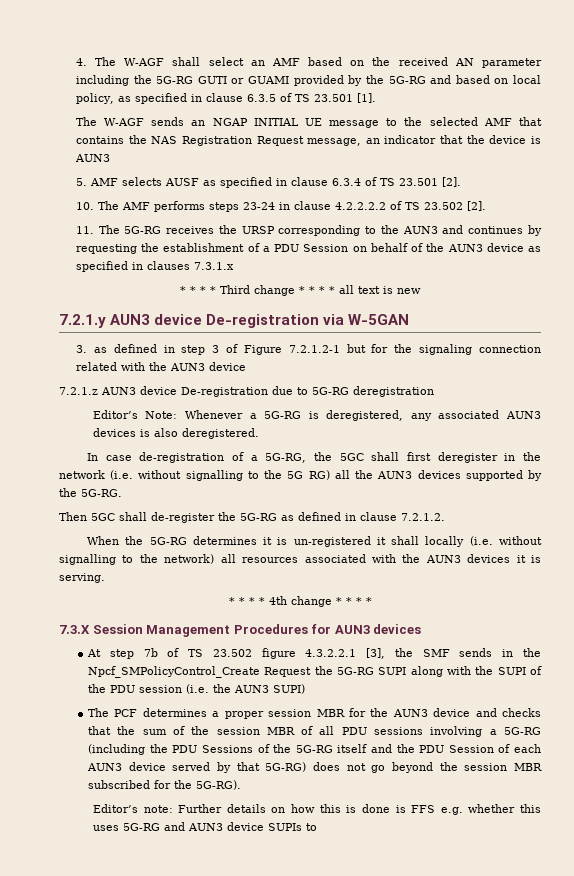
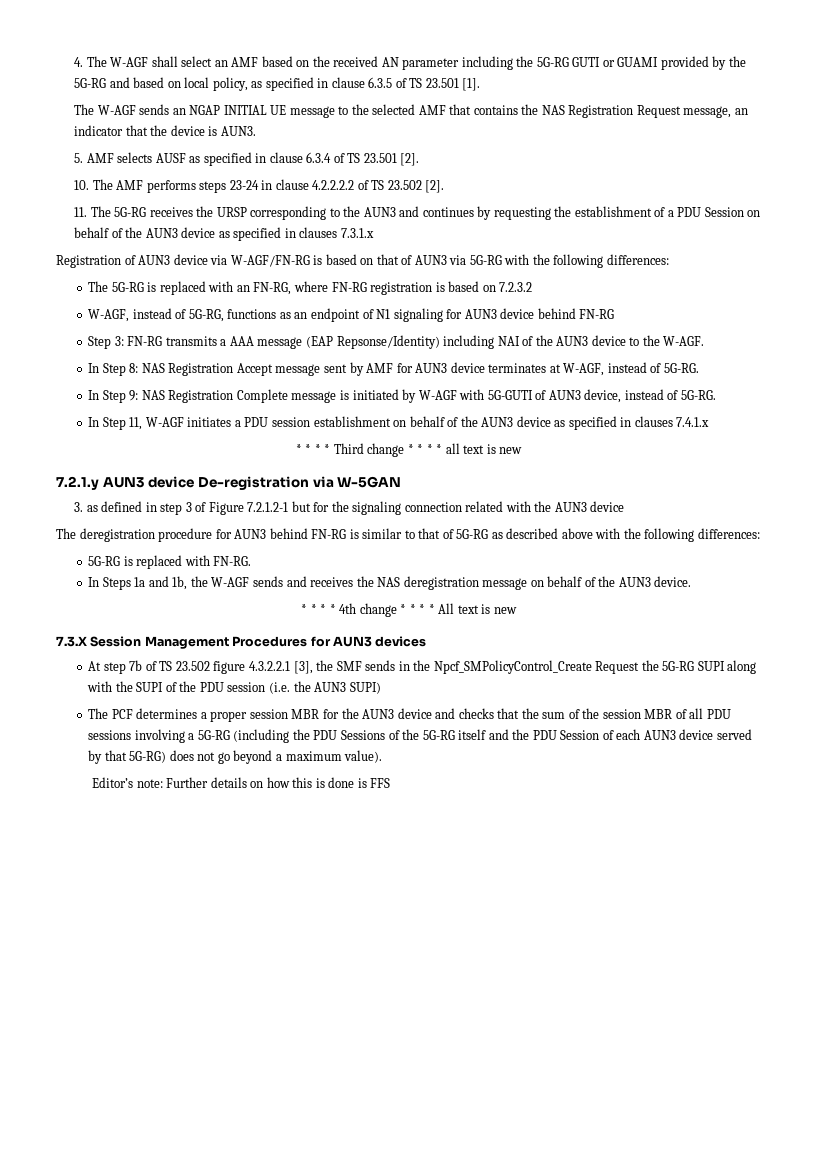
- The W-AGF sends an NGAP INITIAL UE message to the selected AMF that contains the NAS Registration Request message, an indicator that the device is AUN3
+ The W-AGF sends an NGAP INITIAL UE message to the selected AMF that contains the NAS Registration Request message, an indicator that the device is AUN3.
+ Registration of AUN3 device via W-AGF/FN-RG is based on that of AUN3 via 5G-RG with the following differences:
+ The 5G-RG is replaced with an FN-RG, where FN-RG registration is based on 7.2.3.2
+ W-AGF, instead of 5G-RG, functions as an endpoint of N1 signaling for AUN3 device behind FN-RG
+ Step 3: FN-RG transmits a AAA message (EAP Repsonse/Identity) including NAI of the AUN3 device to the W-AGF.
+ In Step 8: NAS Registration Accept message sent by AMF for AUN3 device terminates at W-AGF, instead of 5G-RG.
+ In Step 9: NAS Registration Complete message is initiated by W-AGF with 5G-GUTI of AUN3 device, instead of 5G-RG.
+ In Step 11, W-AGF initiates a PDU session establishment on behalf of the AUN3 device as specified in clauses 7.4.1.x
- 7.2.1.z AUN3 device De-registration due to 5G-RG deregistration
- Editor’s Note: Whenever a 5G-RG is deregistered, any associated AUN3 devices is also deregistered.
- In case de-registration of a 5G-RG, the 5GC shall first deregister in the network (i.e. without signalling to the 5G RG) all the AUN3 devices supported by the 5G-RG.
- Then 5GC shall de-register the 5G-RG as defined in clause 7.2.1.2.
- When the 5G-RG determines it is un-registered it shall locally (i.e. without signalling to the network) all resources associated with the AUN3 devices it is serving.
+ The deregistration procedure for AUN3 behind FN-RG is similar to that of 5G-RG as described above with the following differences:
+ 5G-RG is replaced with FN-RG.
+ In Steps 1a and 1b, the W-AGF sends and receives the NAS deregistration message on behalf of the AUN3 device.
- * * * * 4th change * * * *
+ * * * * 4th change * * * * All text is new
- The PCF determines a proper session MBR for the AUN3 device and checks that the sum of the session MBR of all PDU sessions involving a 5G-RG (including the PDU Sessions of the 5G-RG itself and the PDU Session of each AUN3 device served by that 5G-RG) does not go beyond the session MBR subscribed for the 5G-RG).
+ The PCF determines a proper session MBR for the AUN3 device and checks that the sum of the session MBR of all PDU sessions involving a 5G-RG (including the PDU Sessions of the 5G-RG itself and the PDU Session of each AUN3 device served by that 5G-RG) does not go beyond a maximum value).
- Editor’s note: Further details on how this is done is FFS e.g. whether this uses 5G-RG and AUN3 device SUPIs to
+ Editor’s note: Further details on how this is done is FFS

